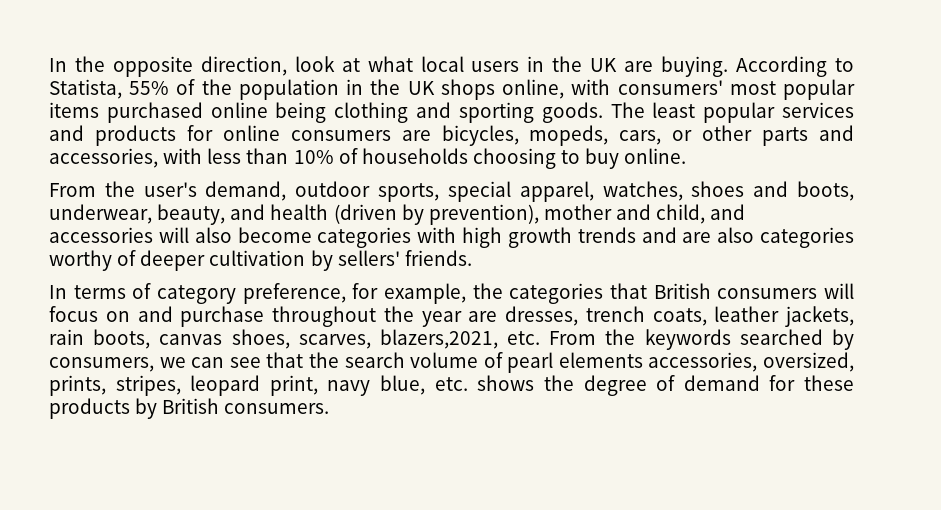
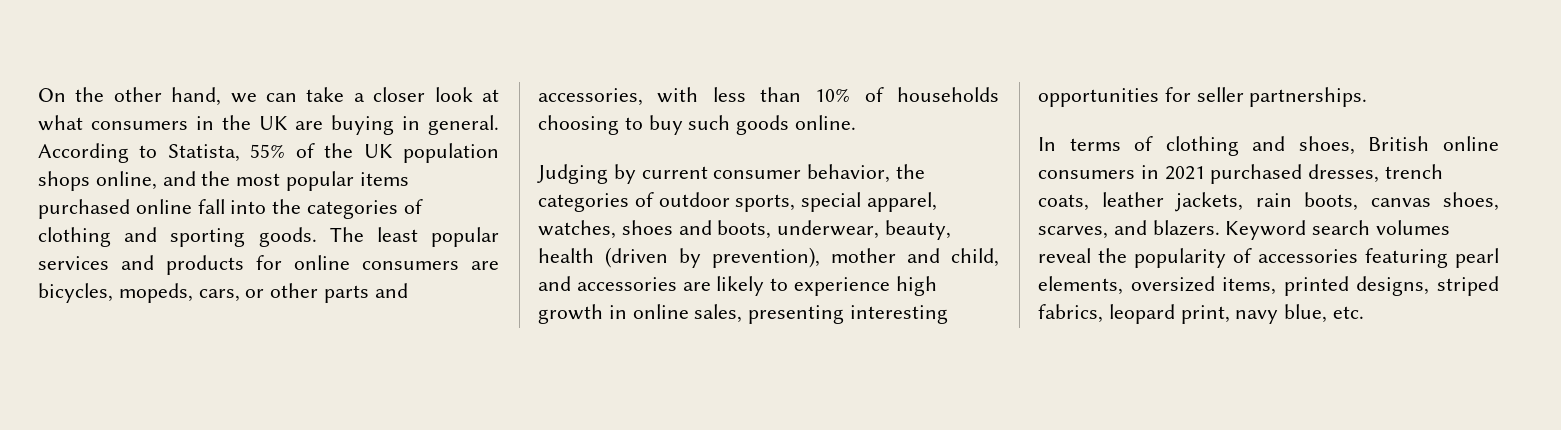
- In the opposite direction, look at what local users in the UK are buying.
+ On the other hand, we can take a closer look at what consumers in the UK are buying in general.
- According to Statista, 55% of the population in the UK shops online, with consumers' most popular items purchased online being clothing and sporting goods.
+ According to Statista, 55% of the UK population shops online, and the most popular items purchased online fall into the categories of clothing and sporting goods.
- The least popular services and products for online consumers are bicycles, mopeds, cars, or other parts and accessories, with less than 10% of households choosing to buy online.
+ The least popular services and products for online consumers are bicycles, mopeds, cars, or other parts and accessories, with less than 10% of households choosing to buy such goods online.
- From the user's demand, outdoor sports, special apparel, watches, shoes and boots, underwear, beauty, and health (driven by prevention), mother and child, and accessories will also become categories with high growth trends and are also categories worthy of deeper cultivation by sellers' friends.
- In terms of category preference, for example, the categories that British consumers will focus on and purchase throughout the year are dresses, trench coats, leather jackets, rain boots, canvas shoes, scarves, blazers,2021, etc. From the keywords searched by consumers, we can see that the search volume of pearl elements accessories, oversized, prints, stripes, leopard print, navy blue, etc. shows the degree of demand for these products by British consumers.
+ Judging by current consumer behavior, the categories of outdoor sports, special apparel, watches, shoes and boots, underwear, beauty, health (driven by prevention), mother and child, and accessories are likely to experience high growth in online sales, presenting interesting opportunities for seller partnerships.
+ In terms of clothing and shoes, British online consumers in 2021 purchased dresses, trench coats, leather jackets, rain boots, canvas shoes, scarves, and blazers. Keyword search volumes reveal the popularity of accessories featuring pearl elements, oversized items, printed designs, striped fabrics, leopard print, navy blue, etc.

